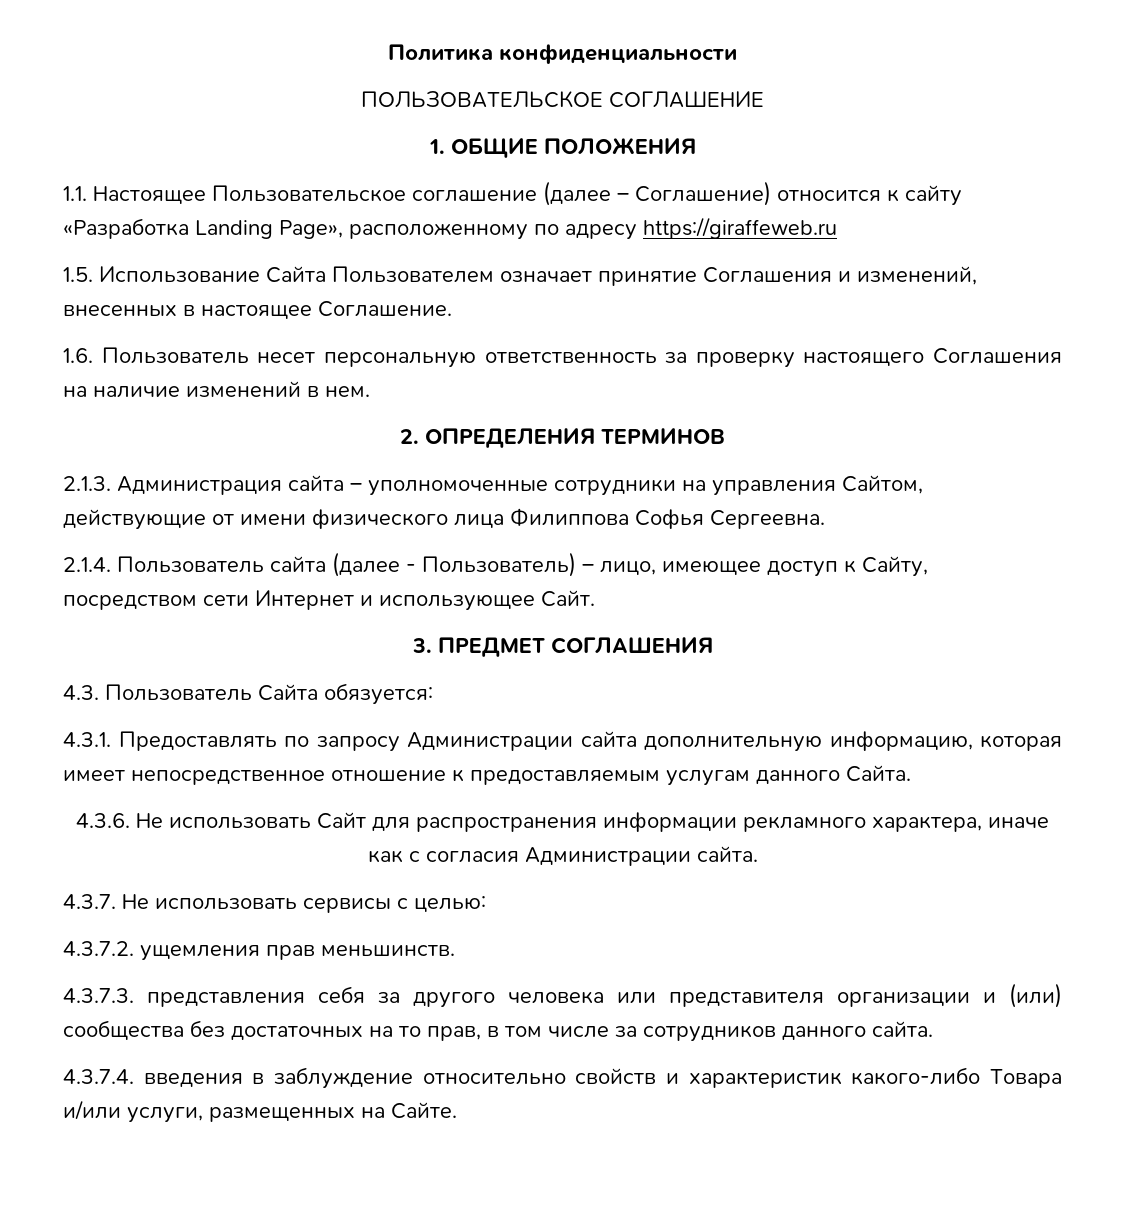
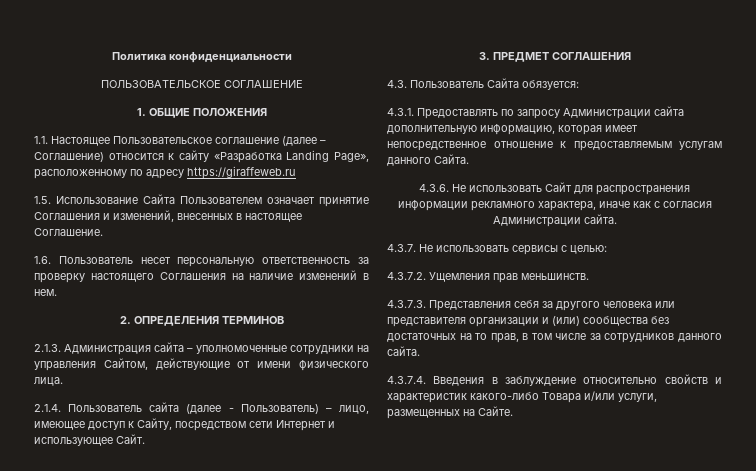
- 2.1.3. Администрация сайта – уполномоченные сотрудники на управления Сайтом, действующие от имени физического лица Филиппова Софья Сергеевна.
+ 2.1.3. Администрация сайта – уполномоченные сотрудники на управления Сайтом, действующие от имени физического лица.
- 4.3.7.2. ущемления прав меньшинств.
+ 4.3.7.2. Ущемления прав меньшинств.
- 4.3.7.3. представления себя за другого человека или представителя организации и (или) сообщества без достаточных на то прав, в том числе за сотрудников данного сайта.
+ 4.3.7.3. Представления себя за другого человека или представителя организации и (или) сообщества без достаточных на то прав, в том числе за сотрудников данного сайта.
- 4.3.7.4. введения в заблуждение относительно свойств и характеристик какого-либо Товара и/или услуги, размещенных на Сайте.
+ 4.3.7.4. Введения в заблуждение относительно свойств и характеристик какого-либо Товара и/или услуги, размещенных на Сайте.

